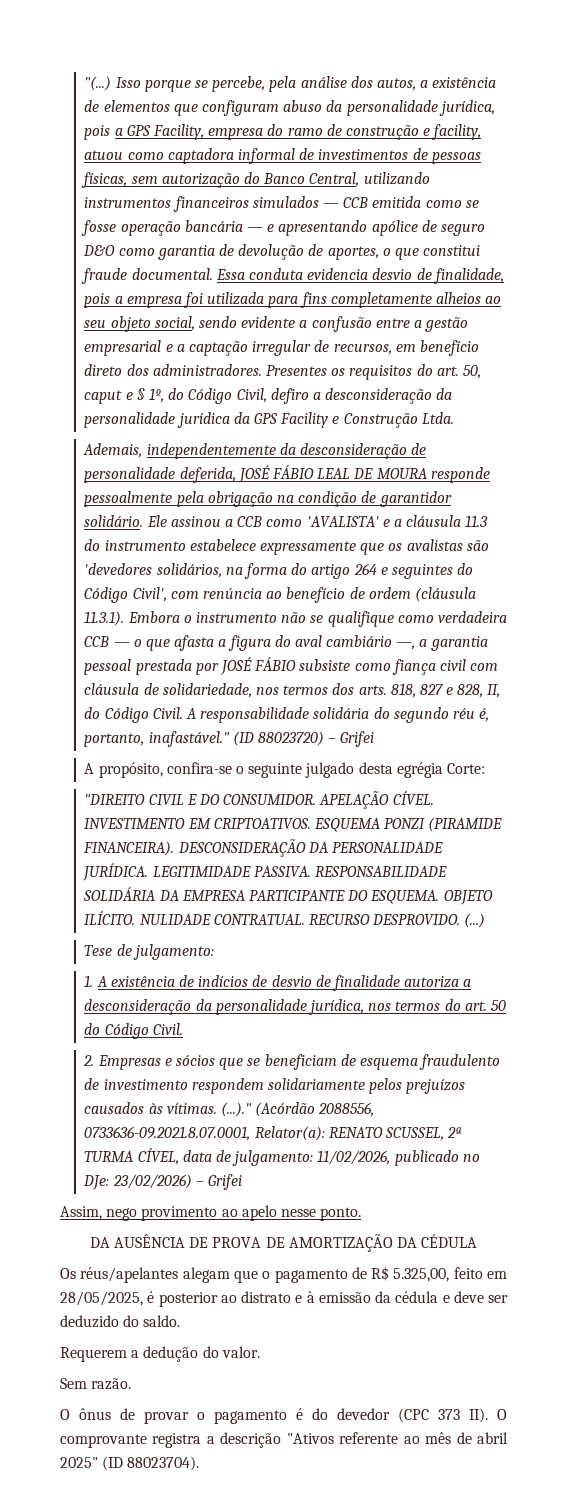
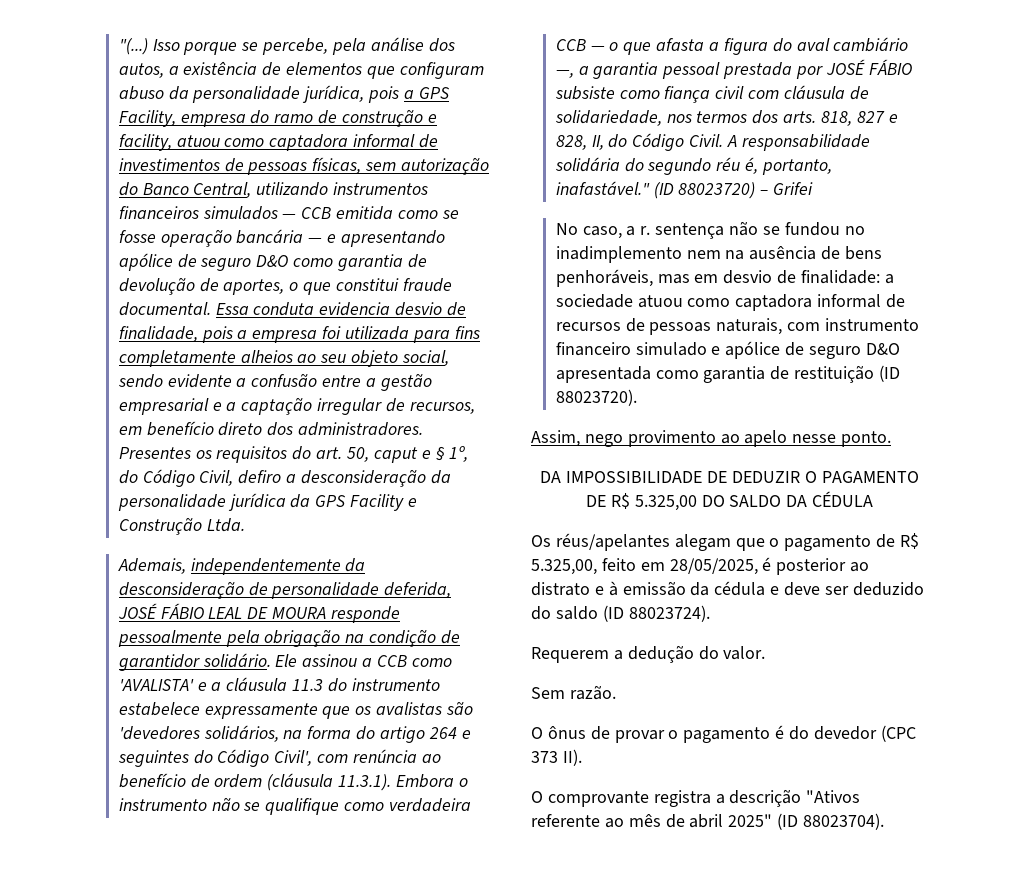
- A propósito, confira-se o seguinte julgado desta egrégia Corte:
- "DIREITO CIVIL E DO CONSUMIDOR. APELAÇÃO CÍVEL. INVESTIMENTO EM CRIPTOATIVOS. ESQUEMA PONZI (PIRAMIDE FINANCEIRA). DESCONSIDERAÇÃO DA PERSONALIDADE JURÍDICA. LEGITIMIDADE PASSIVA. RESPONSABILIDADE SOLIDÁRIA DA EMPRESA PARTICIPANTE DO ESQUEMA. OBJETO ILÍCITO. NULIDADE CONTRATUAL. RECURSO DESPROVIDO. (...)
- Tese de julgamento:
- 1. A existência de indícios de desvio de finalidade autoriza a desconsideração da personalidade jurídica, nos termos do art. 50 do Código Civil.
- 2. Empresas e sócios que se beneficiam de esquema fraudulento de investimento respondem solidariamente pelos prejuízos causados às vítimas. (...)." (Acórdão 2088556, 0733636-09.2021.8.07.0001, Relator(a): RENATO SCUSSEL, 2ª TURMA CÍVEL, data de julgamento: 11/02/2026, publicado no DJe: 23/02/2026) – Grifei
+ No caso, a r. sentença não se fundou no inadimplemento nem na ausência de bens penhoráveis, mas em desvio de finalidade: a sociedade atuou como captadora informal de recursos de pessoas naturais, com instrumento financeiro simulado e apólice de seguro D&O apresentada como garantia de restituição (ID 88023720).
- DA AUSÊNCIA DE PROVA DE AMORTIZAÇÃO DA CÉDULA
+ DA IMPOSSIBILIDADE DE DEDUZIR O PAGAMENTO DE R$ 5.325,00 DO SALDO DA CÉDULA
- Os réus/apelantes alegam que o pagamento de R$ 5.325,00, feito em 28/05/2025, é posterior ao distrato e à emissão da cédula e deve ser deduzido do saldo.
+ Os réus/apelantes alegam que o pagamento de R$ 5.325,00, feito em 28/05/2025, é posterior ao distrato e à emissão da cédula e deve ser deduzido do saldo (ID 88023724).
- O ônus de provar o pagamento é do devedor (CPC 373 II). O comprovante registra a descrição "Ativos referente ao mês de abril 2025" (ID 88023704).
+ O ônus de provar o pagamento é do devedor (CPC 373 II).
+ O comprovante registra a descrição "Ativos referente ao mês de abril 2025" (ID 88023704).

